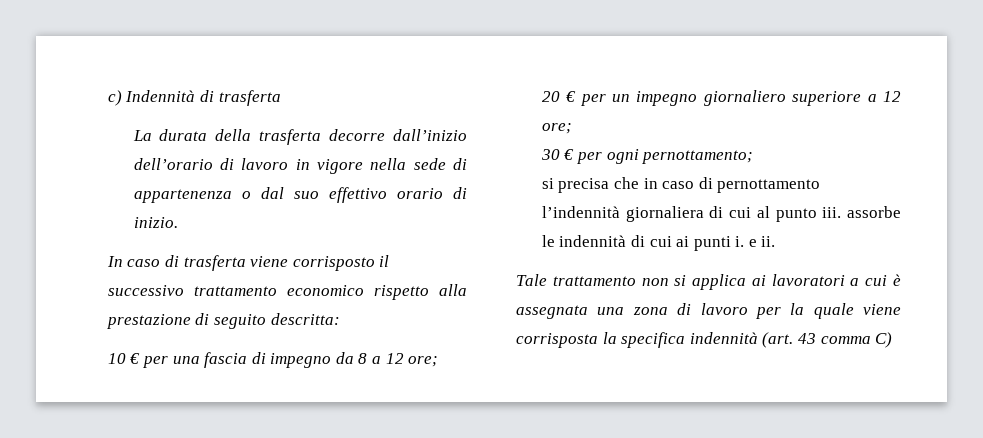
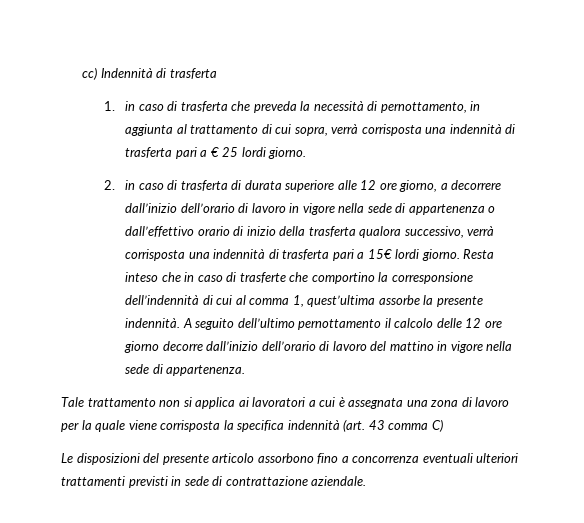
- c) Indennità di trasferta
+ cc) Indennità di trasferta
- La durata della trasferta decorre dall’inizio dell’orario di lavoro in vigore nella sede di appartenenza o dal suo effettivo orario di inizio.
- In caso di trasferta viene corrisposto il successivo trattamento economico rispetto alla prestazione di seguito descritta:
- 10 € per una fascia di impegno da 8 a 12 ore;
- 20 € per un impegno giornaliero superiore a 12 ore;
- 30 € per ogni pernottamento;
- si precisa che in caso di pernottamento l’indennità giornaliera di cui al punto iii. assorbe le indennità di cui ai punti i. e ii.
+ 1. in caso di trasferta che preveda la necessità di pernottamento, in aggiunta al trattamento di cui sopra, verrà corrisposta una indennità di trasferta pari a € 25 lordi giorno.
+ 2. in caso di trasferta di durata superiore alle 12 ore giorno, a decorrere dall’inizio dell’orario di lavoro in vigore nella sede di appartenenza o dall’effettivo orario di inizio della trasferta qualora successivo, verrà corrisposta una indennità di trasferta pari a 15€ lordi giorno. Resta inteso che in caso di trasferte che comportino la corresponsione dell’indennità di cui al comma 1, quest’ultima assorbe la presente indennità. A seguito dell’ultimo pernottamento il calcolo delle 12 ore giorno decorre dall’inizio dell’orario di lavoro del mattino in vigore nella sede di appartenenza.
+ Le disposizioni del presente articolo assorbono fino a concorrenza eventuali ulteriori trattamenti previsti in sede di contrattazione aziendale.

